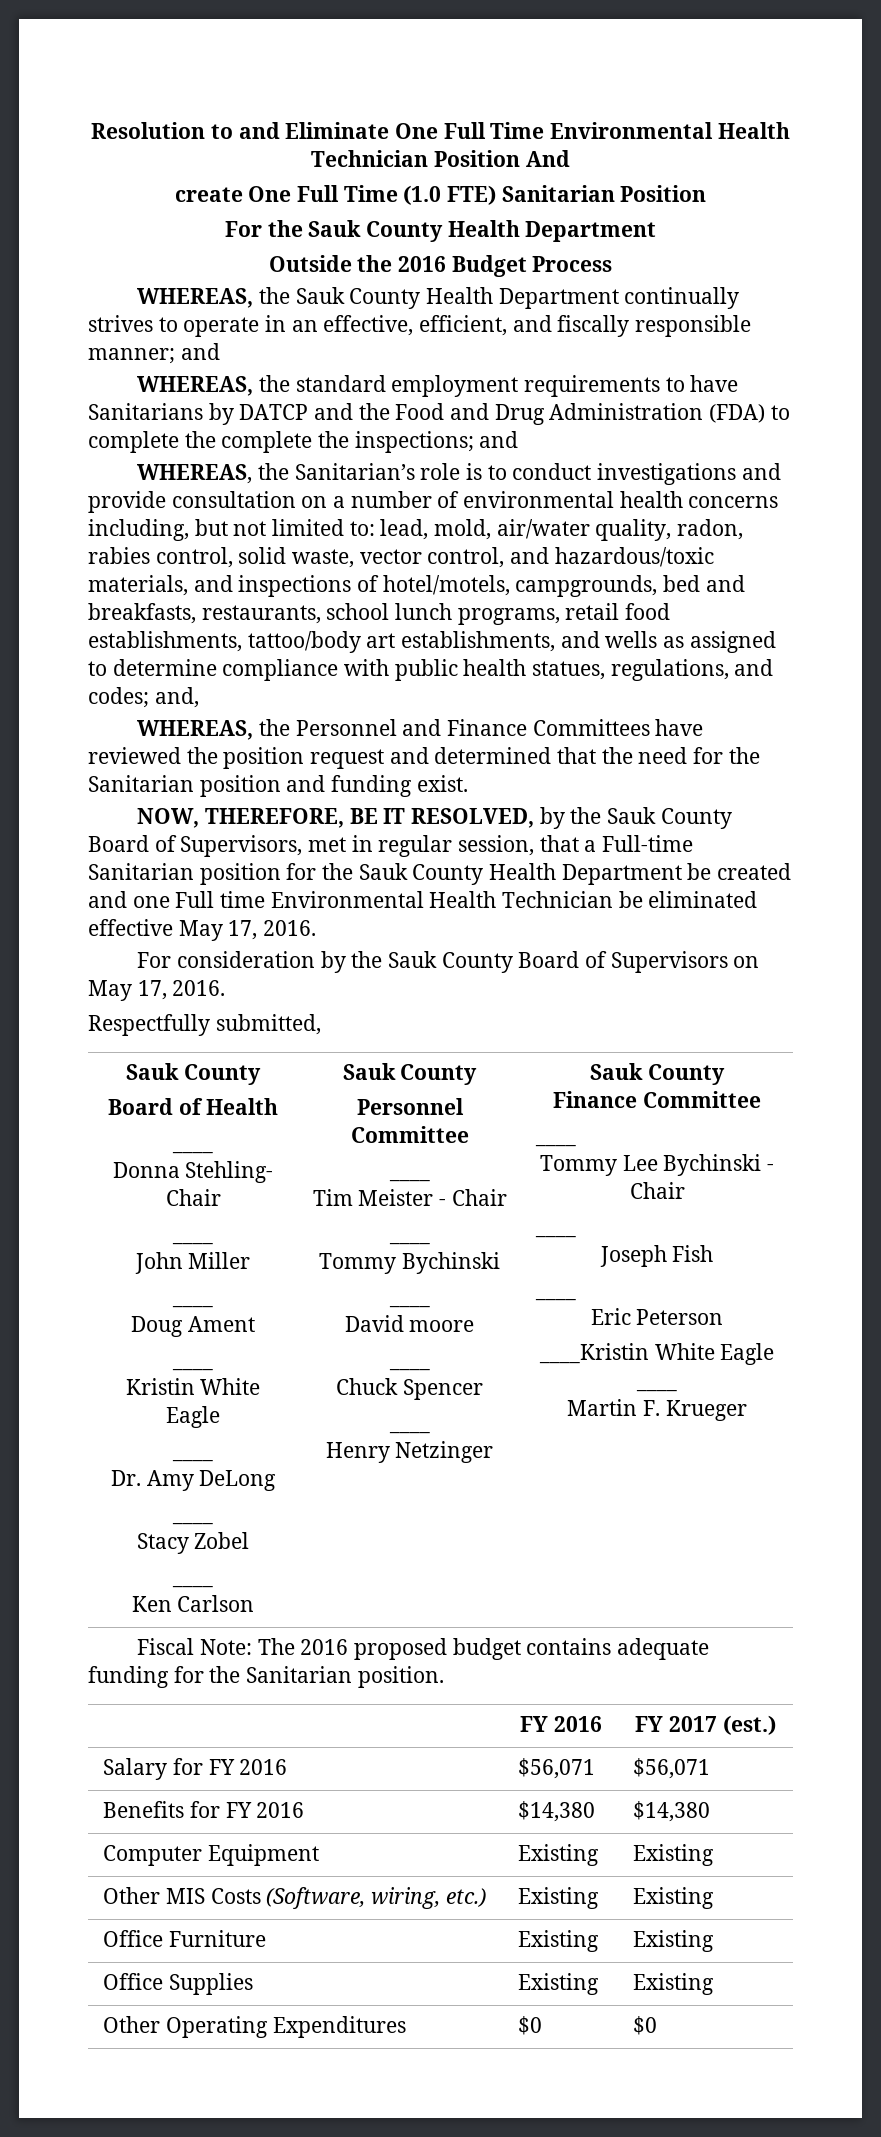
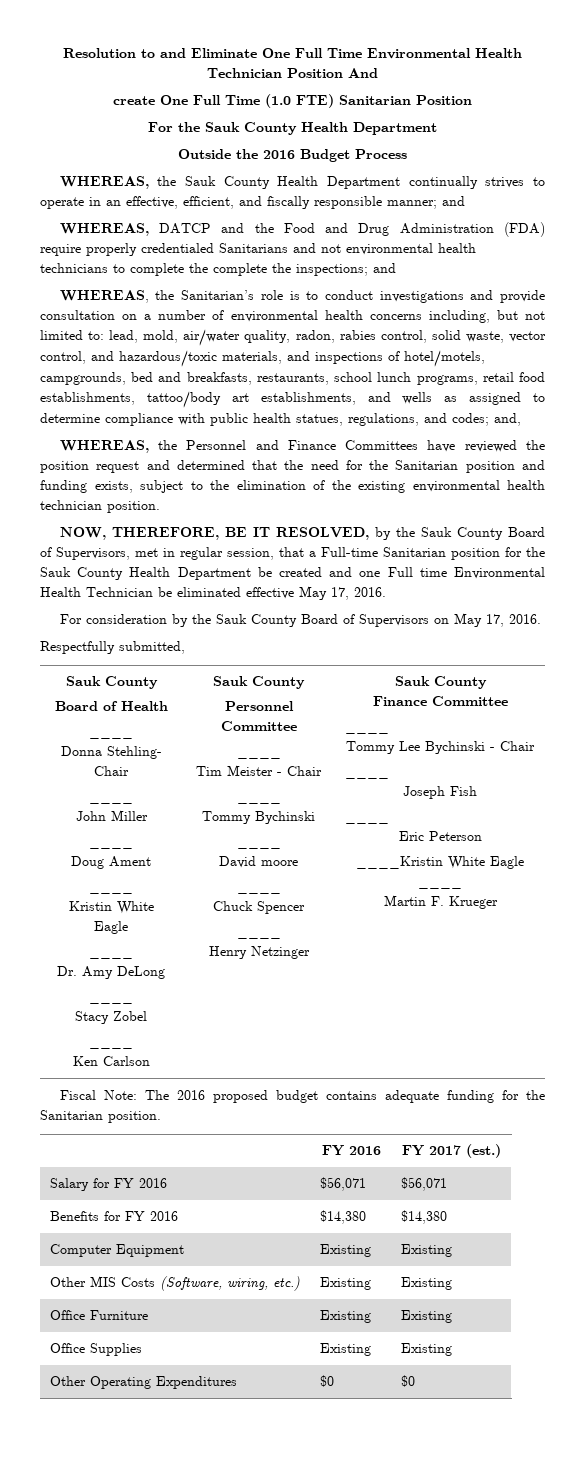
- WHEREAS, the standard employment requirements to have Sanitarians by DATCP and the Food and Drug Administration (FDA) to complete the complete the inspections; and
+ WHEREAS, DATCP and the Food and Drug Administration (FDA) require properly credentialed Sanitarians and not environmental health technicians to complete the complete the inspections; and
- WHEREAS, the Personnel and Finance Committees have reviewed the position request and determined that the need for the Sanitarian position and funding exist.
+ WHEREAS, the Personnel and Finance Committees have reviewed the position request and determined that the need for the Sanitarian position and funding exists, subject to the elimination of the existing environmental health technician position.

